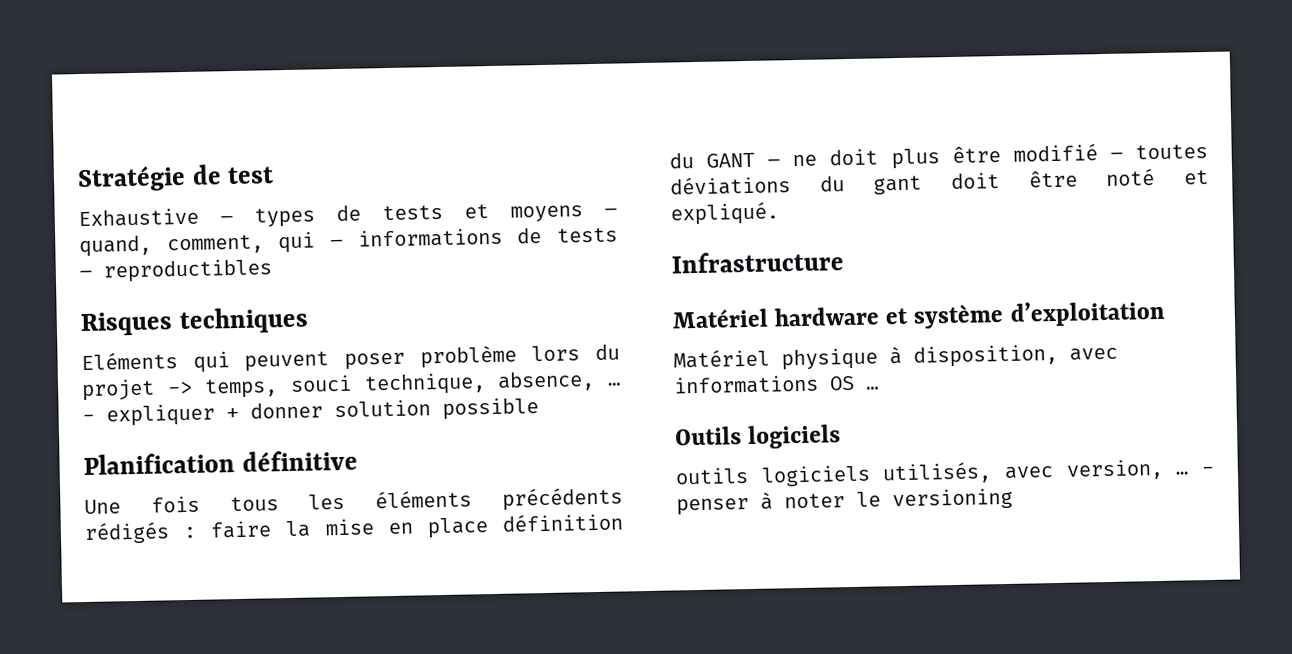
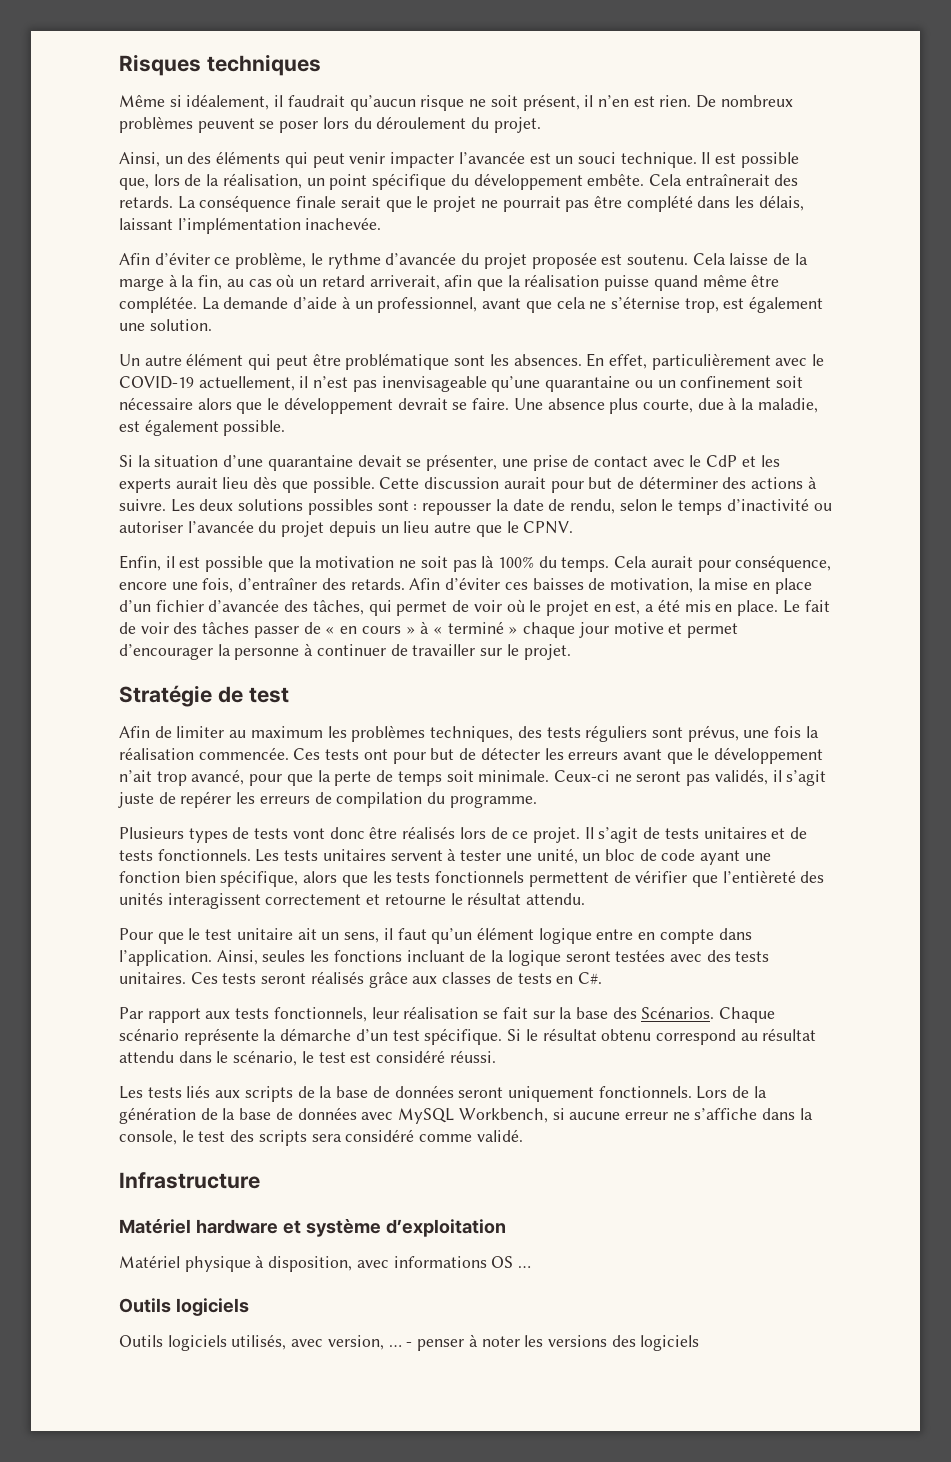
+ Risques techniques
+ Même si idéalement, il faudrait qu’aucun risque ne soit présent, il n’en est rien. De nombreux problèmes peuvent se poser lors du déroulement du projet.
+ Ainsi, un des éléments qui peut venir impacter l’avancée est un souci technique. Il est possible que, lors de la réalisation, un point spécifique du développement embête. Cela entraînerait des retards. La conséquence finale serait que le projet ne pourrait pas être complété dans les délais, laissant l’implémentation inachevée.
+ Afin d’éviter ce problème, le rythme d’avancée du projet proposée est soutenu. Cela laisse de la marge à la fin, au cas où un retard arriverait, afin que la réalisation puisse quand même être complétée. La demande d’aide à un professionnel, avant que cela ne s’éternise trop, est également une solution.
+ Un autre élément qui peut être problématique sont les absences. En effet, particulièrement avec le COVID-19 actuellement, il n’est pas inenvisageable qu’une quarantaine ou un confinement soit nécessaire alors que le développement devrait se faire. Une absence plus courte, due à la maladie, est également possible.
+ Si la situation d’une quarantaine devait se présenter, une prise de contact avec le CdP et les experts aurait lieu dès que possible. Cette discussion aurait pour but de déterminer des actions à suivre. Les deux solutions possibles sont : repousser la date de rendu, selon le temps d’inactivité ou autoriser l’avancée du projet depuis un lieu autre que le CPNV.
+ Enfin, il est possible que la motivation ne soit pas là 100% du temps. Cela aurait pour conséquence, encore une fois, d’entraîner des retards. Afin d’éviter ces baisses de motivation, la mise en place d’un fichier d’avancée des tâches, qui permet de voir où le projet en est, a été mis en place. Le fait de voir des tâches passer de « en cours » à « terminé » chaque jour motive et permet d’encourager la personne à continuer de travailler sur le projet.
  Stratégie de test
- Exhaustive – types de tests et moyens – quand, comment, qui – informations de tests – reproductibles
- Risques techniques
- Eléments qui peuvent poser problème lors du projet -> temps, souci technique, absence, … - expliquer + donner solution possible
- Planification définitive
- Une fois tous les éléments précédents rédigés : faire la mise en place définition du GANT – ne doit plus être modifié – toutes déviations du gant doit être noté et expliqué.
+ Afin de limiter au maximum les problèmes techniques, des tests réguliers sont prévus, une fois la réalisation commencée. Ces tests ont pour but de détecter les erreurs avant que le développement n’ait trop avancé, pour que la perte de temps soit minimale. Ceux-ci ne seront pas validés, il s’agit juste de repérer les erreurs de compilation du programme.
+ Plusieurs types de tests vont donc être réalisés lors de ce projet. Il s’agit de tests unitaires et de tests fonctionnels. Les tests unitaires servent à tester une unité, un bloc de code ayant une fonction bien spécifique, alors que les tests fonctionnels permettent de vérifier que l’entièreté des unités interagissent correctement et retourne le résultat attendu.
+ Pour que le test unitaire ait un sens, il faut qu’un élément logique entre en compte dans l’application. Ainsi, seules les fonctions incluant de la logique seront testées avec des tests unitaires. Ces tests seront réalisés grâce aux classes de tests en C#.
+ Par rapport aux tests fonctionnels, leur réalisation se fait sur la base des Scénarios. Chaque scénario représente la démarche d’un test spécifique. Si le résultat obtenu correspond au résultat attendu dans le scénario, le test est considéré réussi.
+ Les tests liés aux scripts de la base de données seront uniquement fonctionnels. Lors de la génération de la base de données avec MySQL Workbench, si aucune erreur ne s’affiche dans la console, le test des scripts sera considéré comme validé.
- outils logiciels utilisés, avec version, …
+ Outils logiciels utilisés, avec version, …
- - penser à noter le versioning
+ - penser à noter les versions des logiciels

